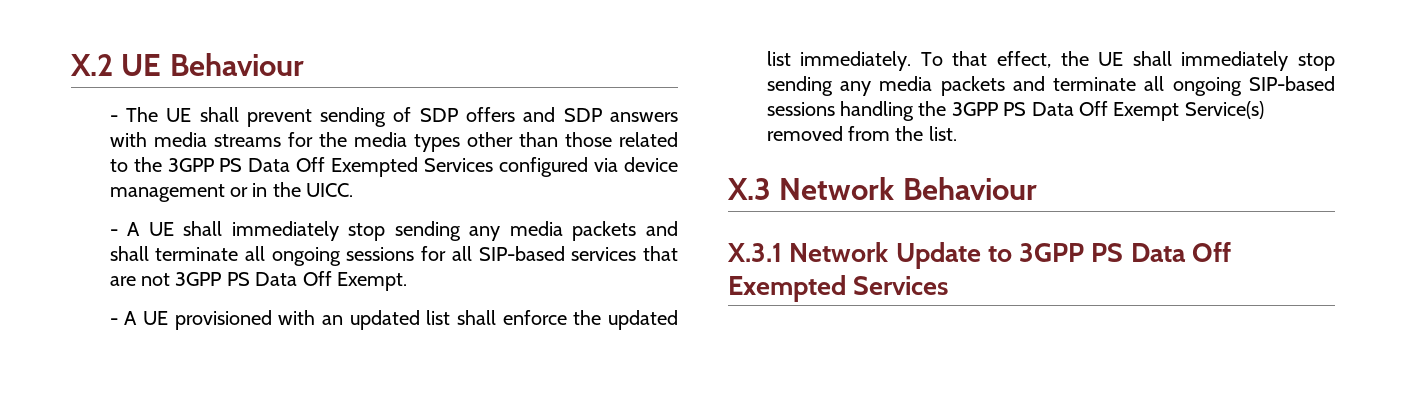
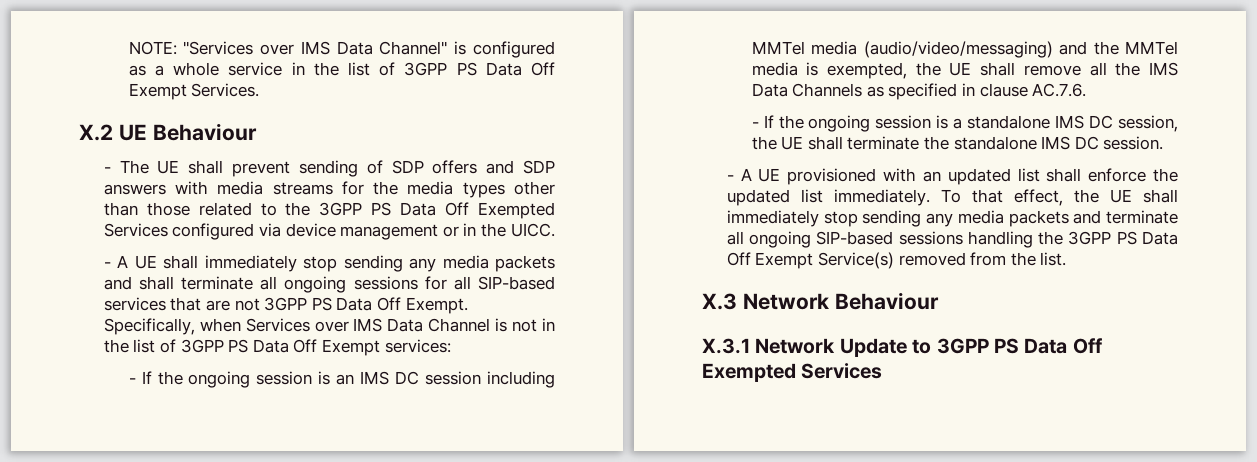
+ NOTE: "Services over IMS Data Channel" is configured as a whole service in the list of 3GPP PS Data Off Exempt Services.
+ Specifically, when Services over IMS Data Channel is not in the list of 3GPP PS Data Off Exempt services:
+ - If the ongoing session is an IMS DC session including MMTel media (audio/video/messaging) and the MMTel media is exempted, the UE shall remove all the IMS Data Channels as specified in clause AC.7.6.
+ - If the ongoing session is a standalone IMS DC session, the UE shall terminate the standalone IMS DC session.

